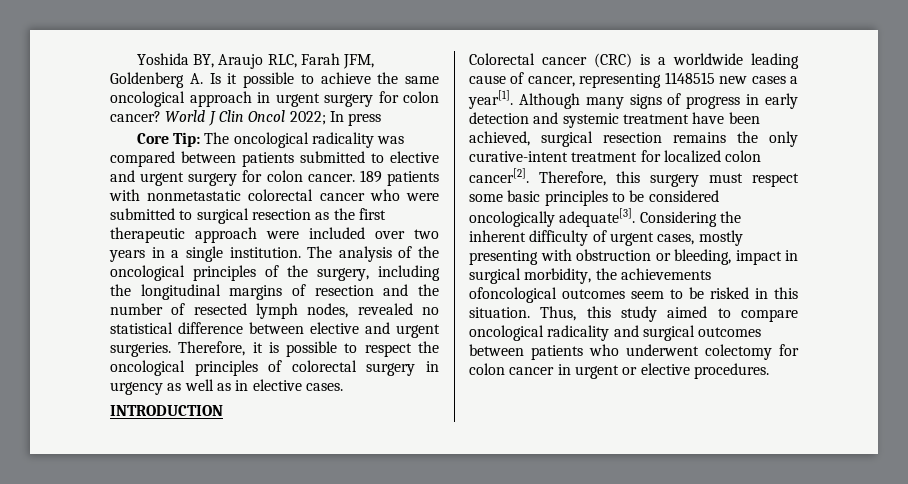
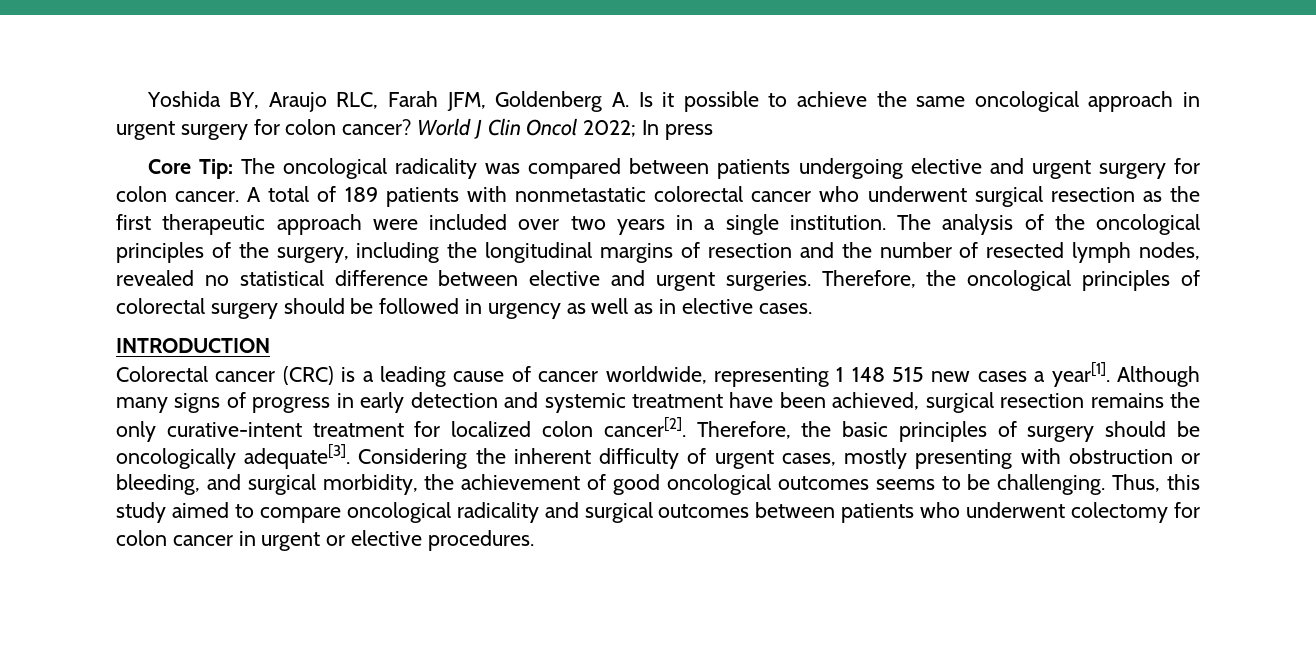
- Core Tip: The oncological radicality was compared between patients submitted to elective and urgent surgery for colon cancer.
+ Core Tip: The oncological radicality was compared between patients undergoing elective and urgent surgery for colon cancer.
- 189 patients with nonmetastatic colorectal cancer who were submitted to surgical resection as the first therapeutic approach were included over two years in a single institution.
+ A total of 189 patients with nonmetastatic colorectal cancer who underwent surgical resection as the first therapeutic approach were included over two years in a single institution.
- Therefore, it is possible to respect the oncological principles of colorectal surgery in urgency as well as in elective cases.
+ Therefore, the oncological principles of colorectal surgery should be followed in urgency as well as in elective cases.
- Colorectal cancer (CRC) is a worldwide leading cause of cancer, representing 1148515 new cases a year[1].
+ Colorectal cancer (CRC) is a leading cause of cancer worldwide, representing 1 148 515 new cases a year[1].
- Therefore, this surgery must respect some basic principles to be considered oncologically adequate[3].
+ Therefore, the basic principles of surgery should be oncologically adequate[3].
- Considering the inherent difficulty of urgent cases, mostly presenting with obstruction or bleeding, impact in surgical morbidity, the achievements ofoncological outcomes seem to be risked in this situation.
+ Considering the inherent difficulty of urgent cases, mostly presenting with obstruction or bleeding, and surgical morbidity, the achievement of good oncological outcomes seems to be challenging.

